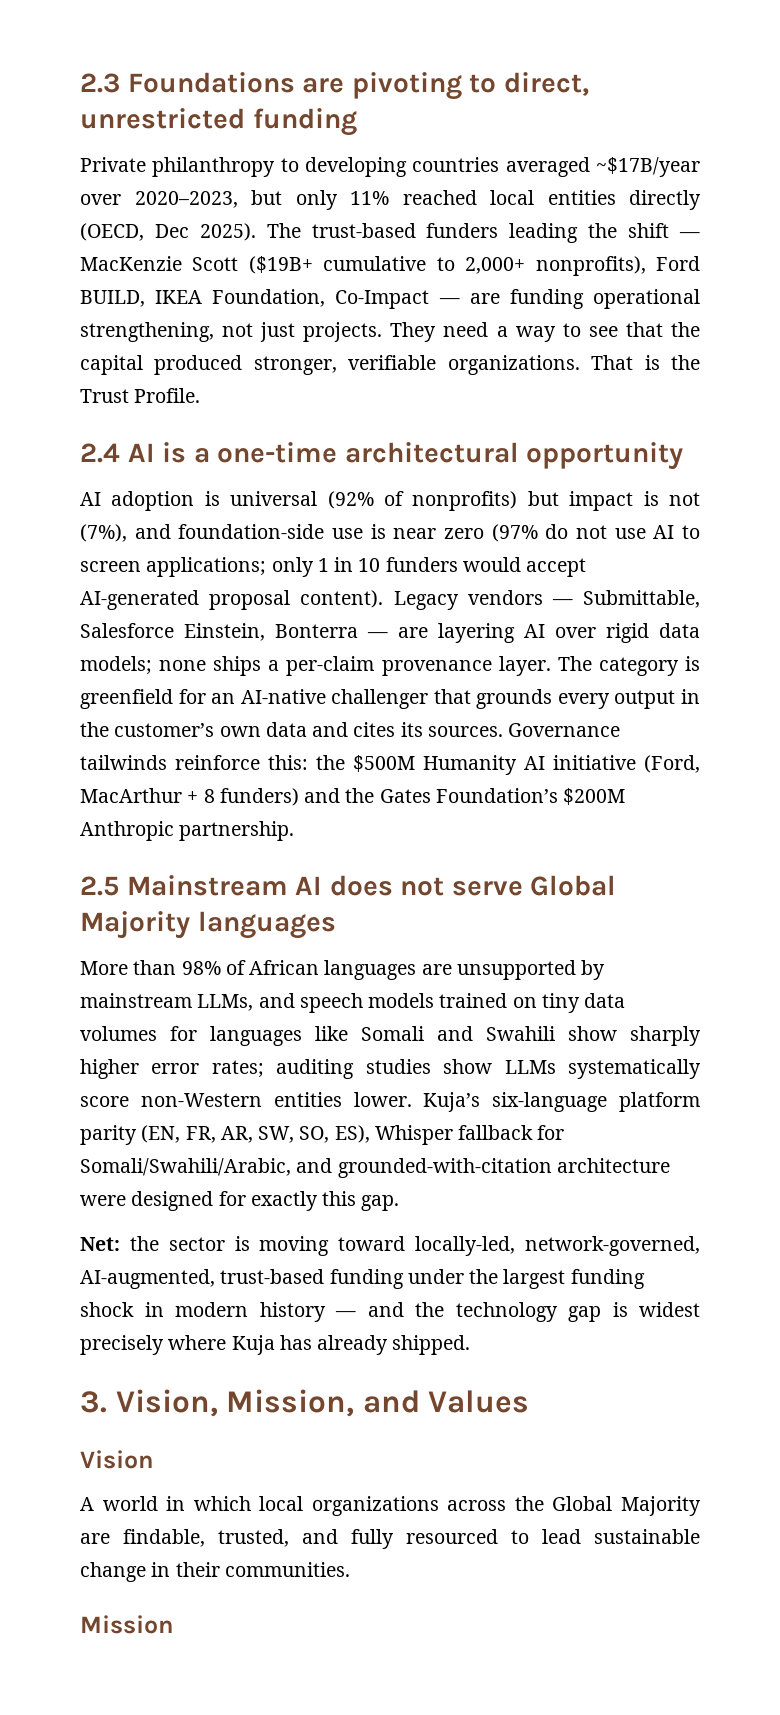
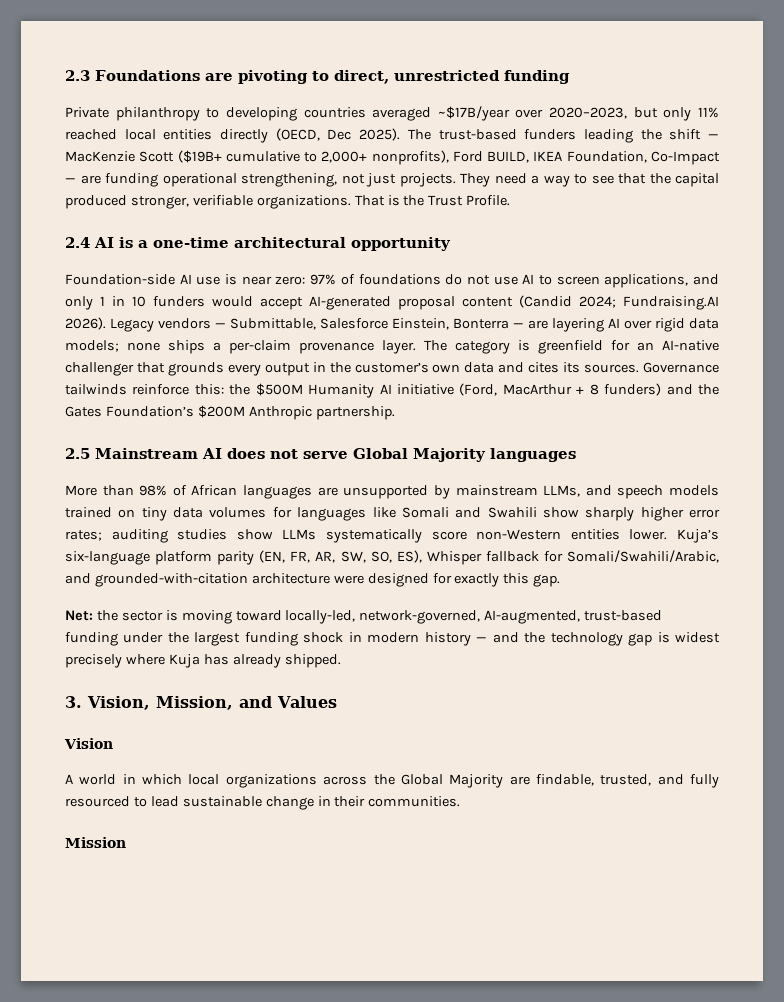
- AI adoption is universal (92% of nonprofits) but impact is not (7%), and foundation-side use is near zero (97% do not use AI to screen applications; only 1 in 10 funders would accept AI-generated proposal content).
+ Foundation-side AI use is near zero: 97% of foundations do not use AI to screen applications, and only 1 in 10 funders would accept AI-generated proposal content (Candid 2024; Fundraising.AI 2026).

